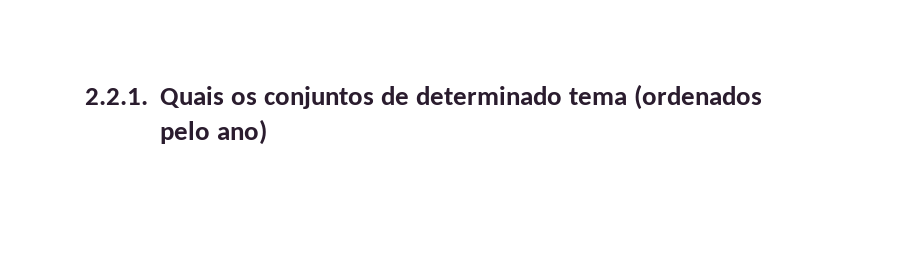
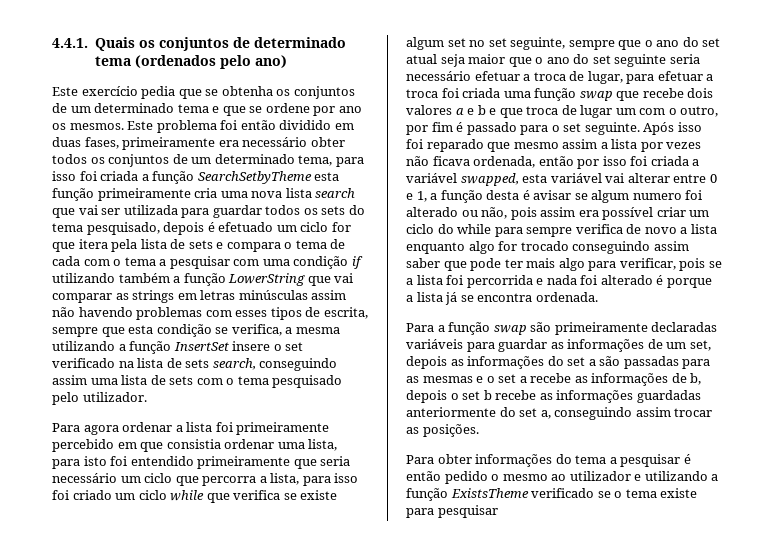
- 2.2.1. Quais os conjuntos de determinado tema (ordenados pelo ano)
+ 4.4.1. Quais os conjuntos de determinado tema (ordenados pelo ano)
+ Este exercício pedia que se obtenha os conjuntos de um determinado tema e que se ordene por ano os mesmos. Este problema foi então dividido em duas fases, primeiramente era necessário obter todos os conjuntos de um determinado tema, para isso foi criada a função SearchSetbyTheme esta função primeiramente cria uma nova lista search que vai ser utilizada para guardar todos os sets do tema pesquisado, depois é efetuado um ciclo for que itera pela lista de sets e compara o tema de cada com o tema a pesquisar com uma condição if utilizando também a função LowerString que vai comparar as strings em letras minúsculas assim não havendo problemas com esses tipos de escrita, sempre que esta condição se verifica, a mesma utilizando a função InsertSet insere o set verificado na lista de sets search, conseguindo assim uma lista de sets com o tema pesquisado pelo utilizador.
+ Para agora ordenar a lista foi primeiramente percebido em que consistia ordenar uma lista, para isto foi entendido primeiramente que seria necessário um ciclo que percorra a lista, para isso foi criado um ciclo while que verifica se existe algum set no set seguinte, sempre que o ano do set atual seja maior que o ano do set seguinte seria necessário efetuar a troca de lugar, para efetuar a troca foi criada uma função swap que recebe dois valores a e b e que troca de lugar um com o outro, por fim é passado para o set seguinte. Após isso foi reparado que mesmo assim a lista por vezes não ficava ordenada, então por isso foi criada a variável swapped, esta variável vai alterar entre 0 e 1, a função desta é avisar se algum numero foi alterado ou não, pois assim era possível criar um ciclo do while para sempre verifica de novo a lista enquanto algo for trocado conseguindo assim saber que pode ter mais algo para verificar, pois se a lista foi percorrida e nada foi alterado é porque a lista já se encontra ordenada.
+ Para a função swap são primeiramente declaradas variáveis para guardar as informações de um set, depois as informações do set a são passadas para as mesmas e o set a recebe as informações de b, depois o set b recebe as informações guardadas anteriormente do set a, conseguindo assim trocar as posições.
+ Para obter informações do tema a pesquisar é então pedido o mesmo ao utilizador e utilizando a função ExistsTheme verificado se o tema existe para pesquisar

